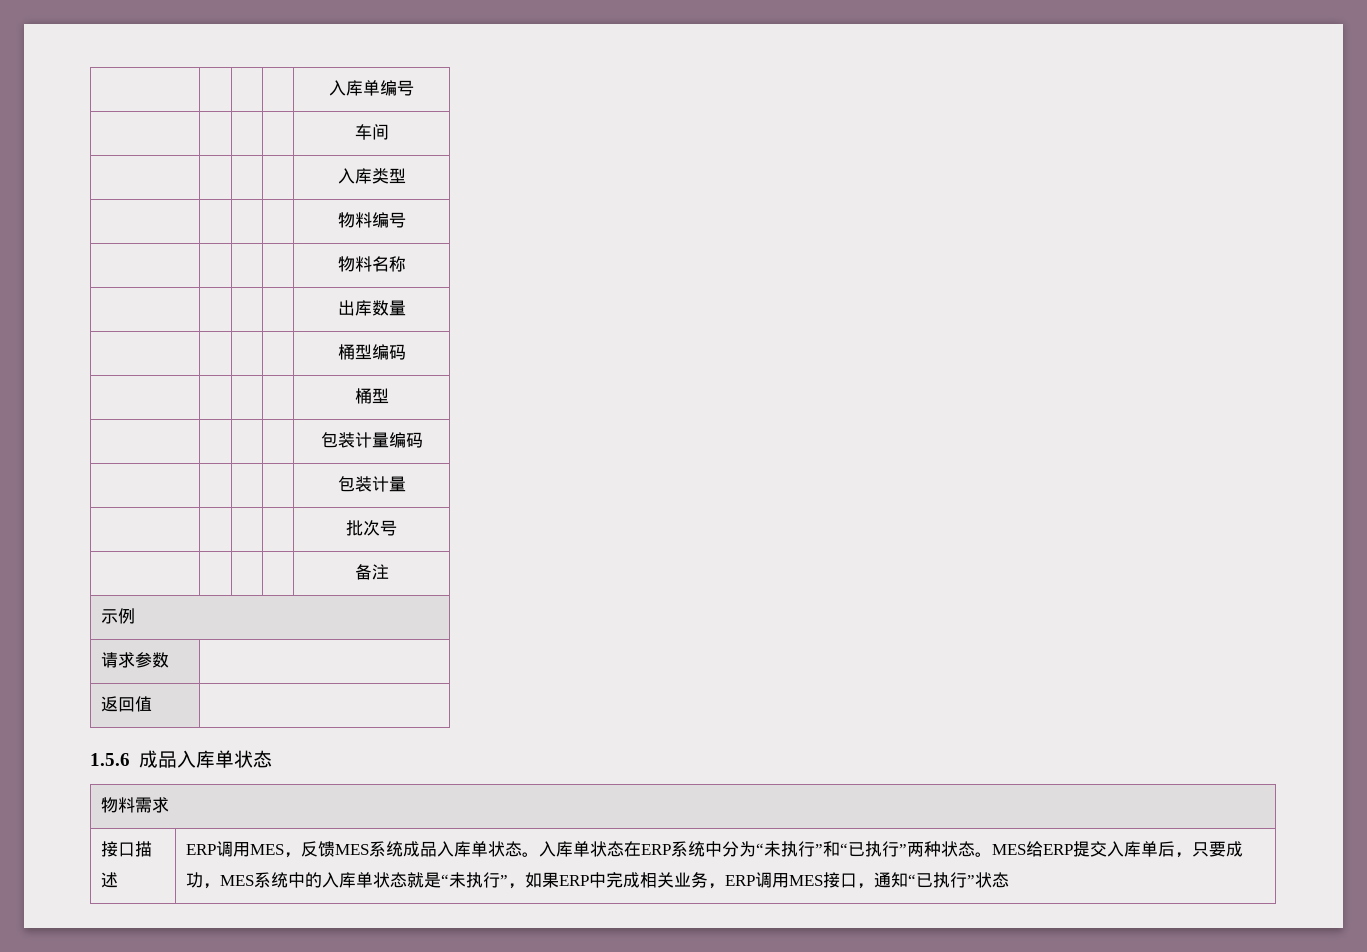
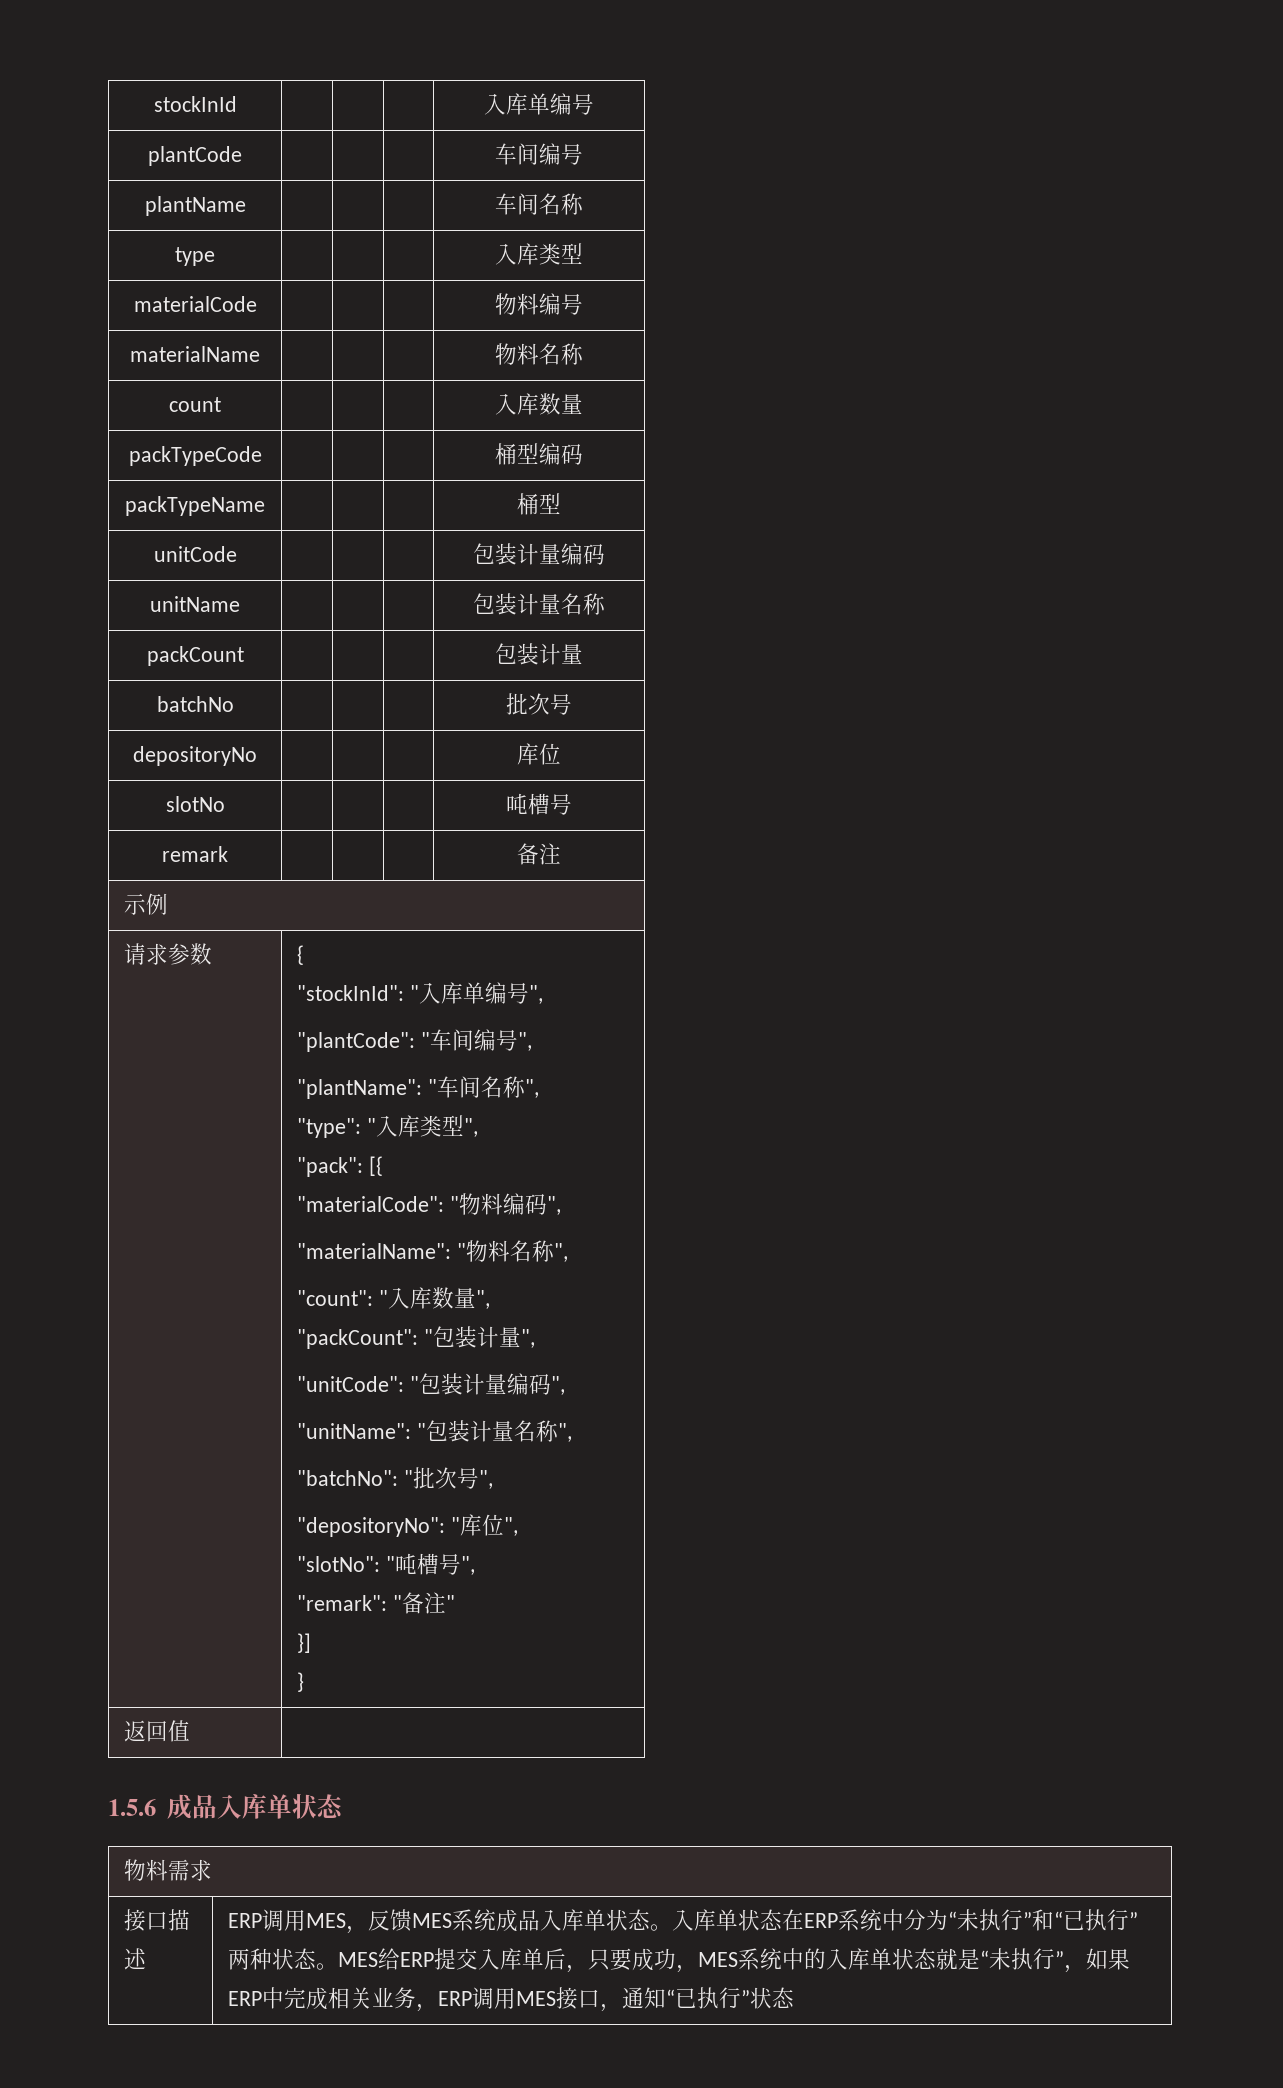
- | | | | 入库单编号
+ stockInId | | | | 入库单编号
- | | | | 车间
- | | | | 入库类型
+ plantCode | | | | 车间编号
+ plantName | | | | 车间名称
+ type | | | | 入库类型
- | | | | 物料编号
+ materialCode | | | | 物料编号
- | | | | 物料名称
+ materialName | | | | 物料名称
- | | | | 出库数量
+ count | | | | 入库数量
- | | | | 桶型编码
- | | | | 桶型
+ packTypeCode | | | | 桶型编码
+ packTypeName | | | | 桶型
- | | | | 包装计量编码
- | | | | 包装计量
+ unitCode | | | | 包装计量编码
+ unitName | | | | 包装计量名称
+ packCount | | | | 包装计量
- | | | | 批次号
+ batchNo | | | | 批次号
- | | | | 备注
+ depositoryNo | | | | 库位
+ slotNo | | | | 吨槽号
+ remark | | | | 备注
+ {
+ "stockInId": "入库单编号",
+ "plantCode": "车间编号",
+ "plantName": "车间名称",
+ "type": "入库类型",
+ "pack": [{
+ "materialCode": "物料编码",
+ "materialName": "物料名称",
+ "count": "入库数量",
+ "packCount": "包装计量",
+ "unitCode": "包装计量编码",
+ "unitName": "包装计量名称",
+ "batchNo": "批次号",
+ "depositoryNo": "库位",
+ "slotNo": "吨槽号",
+ "remark": "备注"
+ }]
+ }

